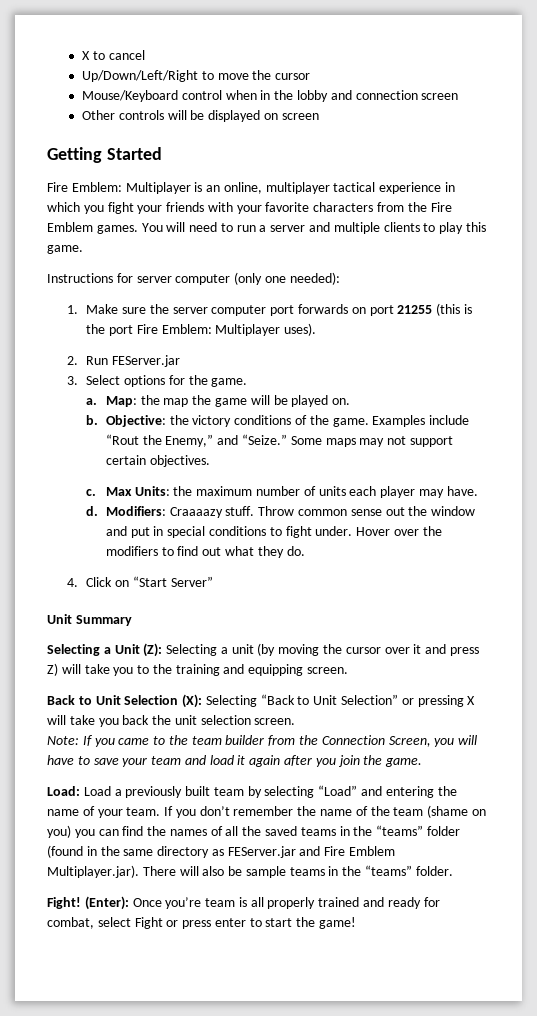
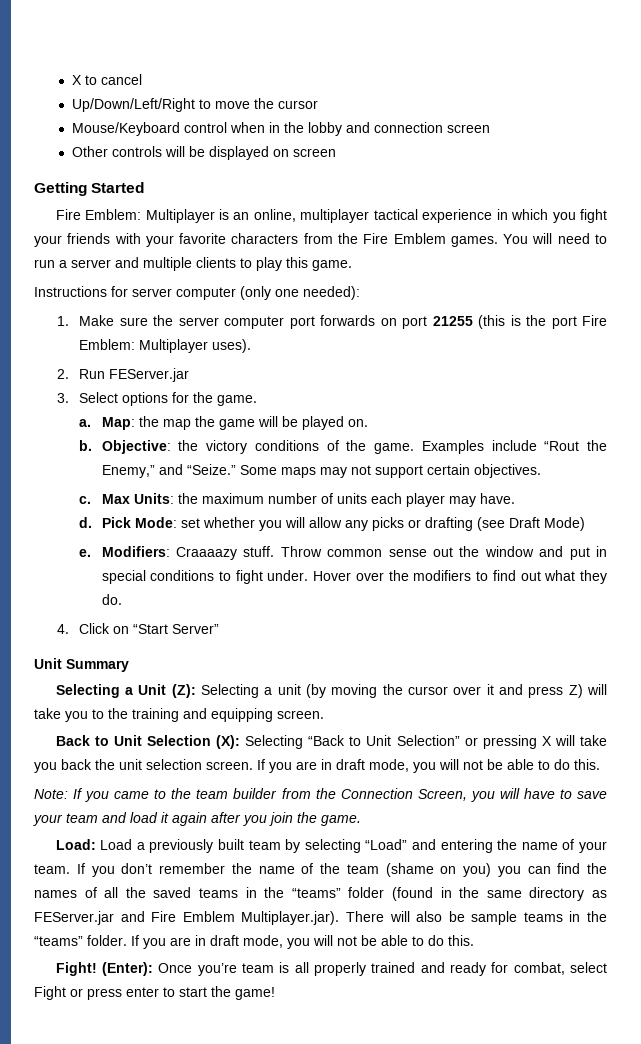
+ Pick Mode: set whether you will allow any picks or drafting (see Draft Mode)
+ e.
- Back to Unit Selection (X): Selecting “Back to Unit Selection” or pressing X will take you back the unit selection screen.
+ Back to Unit Selection (X): Selecting “Back to Unit Selection” or pressing X will take you back the unit selection screen. If you are in draft mode, you will not be able to do this.
- If you don’t remember the name of the team (shame on you) you can find the names of all the saved teams in the “teams” folder (found in the same directory as FEServer.jar and Fire Emblem Multiplayer.jar). There will also be sample teams in the “teams” folder.
+ If you don’t remember the name of the team (shame on you) you can find the names of all the saved teams in the “teams” folder (found in the same directory as FEServer.jar and Fire Emblem Multiplayer.jar). There will also be sample teams in the “teams” folder. If you are in draft mode, you will not be able to do this.

